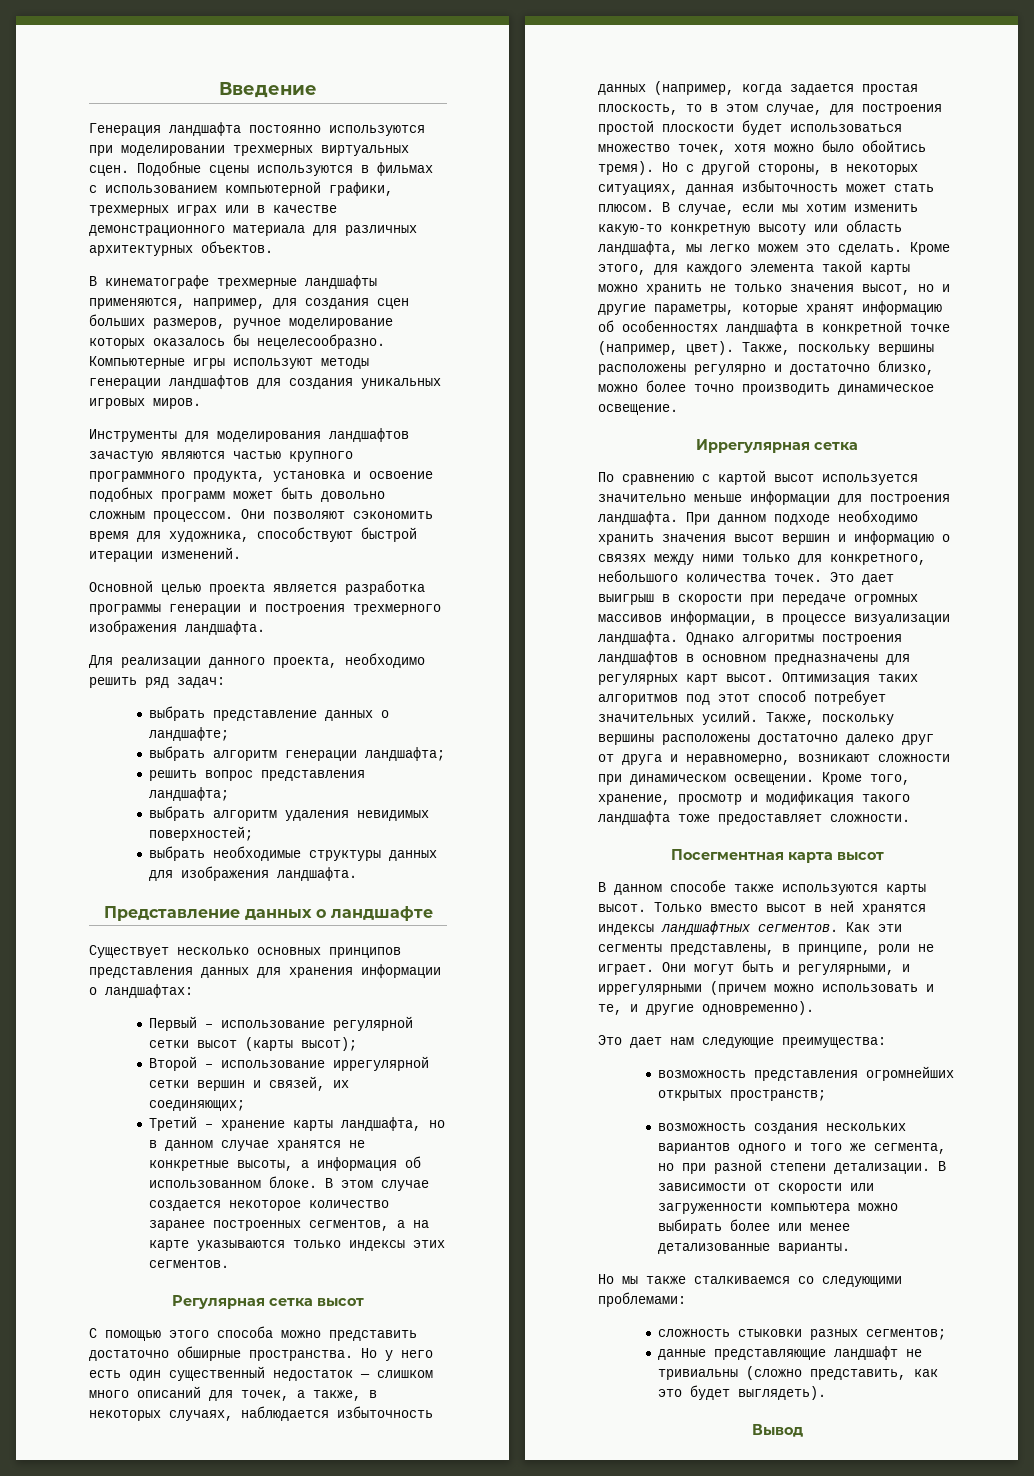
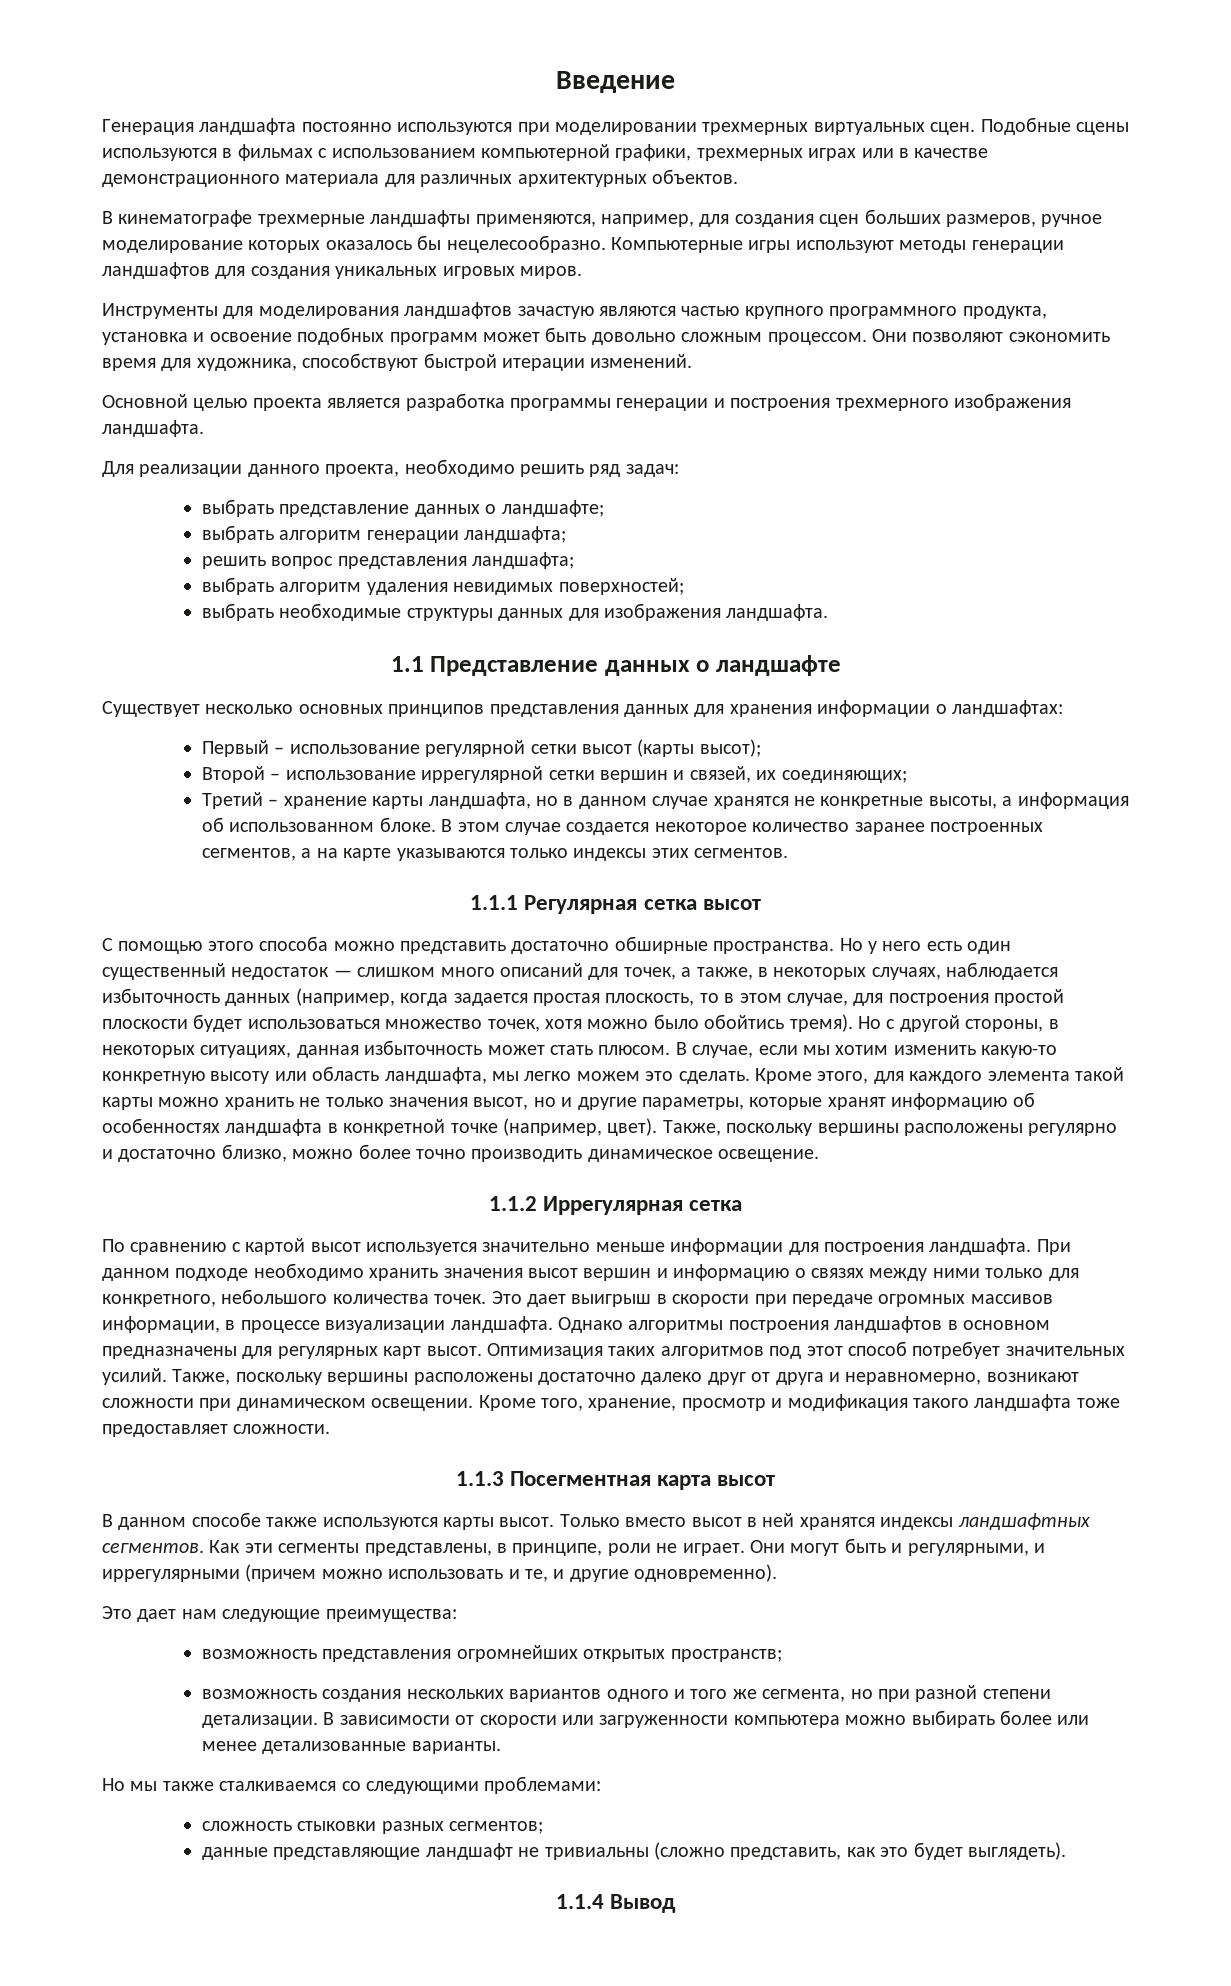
- Представление данных о ландшафте
+ 1.1 Представление данных о ландшафте
- Регулярная сетка высот
+ 1.1.1 Регулярная сетка высот
- Иррегулярная сетка
+ 1.1.2 Иррегулярная сетка
- Посегментная карта высот
+ 1.1.3 Посегментная карта высот
- Вывод
+ 1.1.4 Вывод

